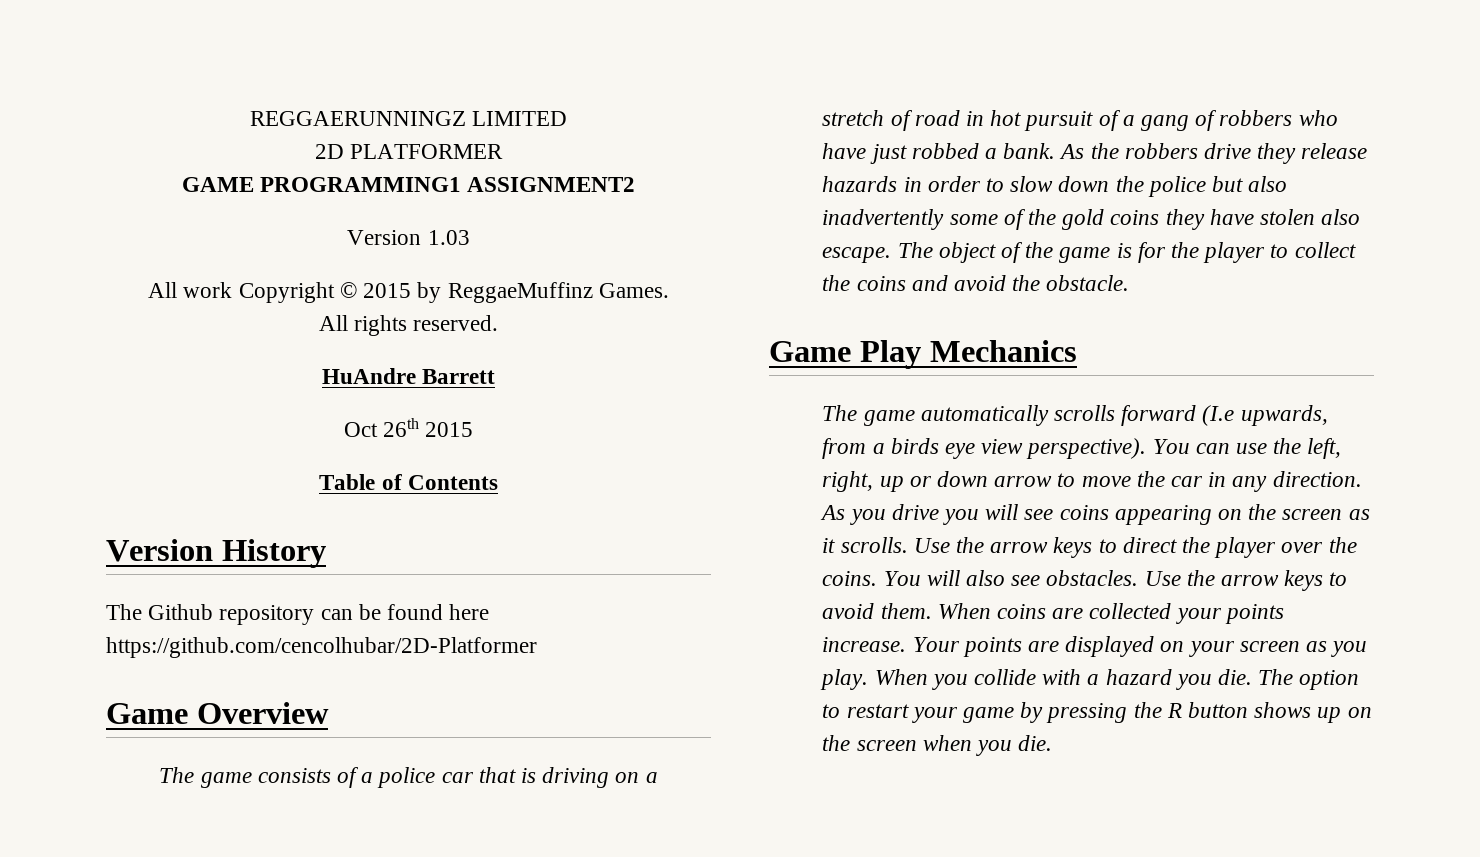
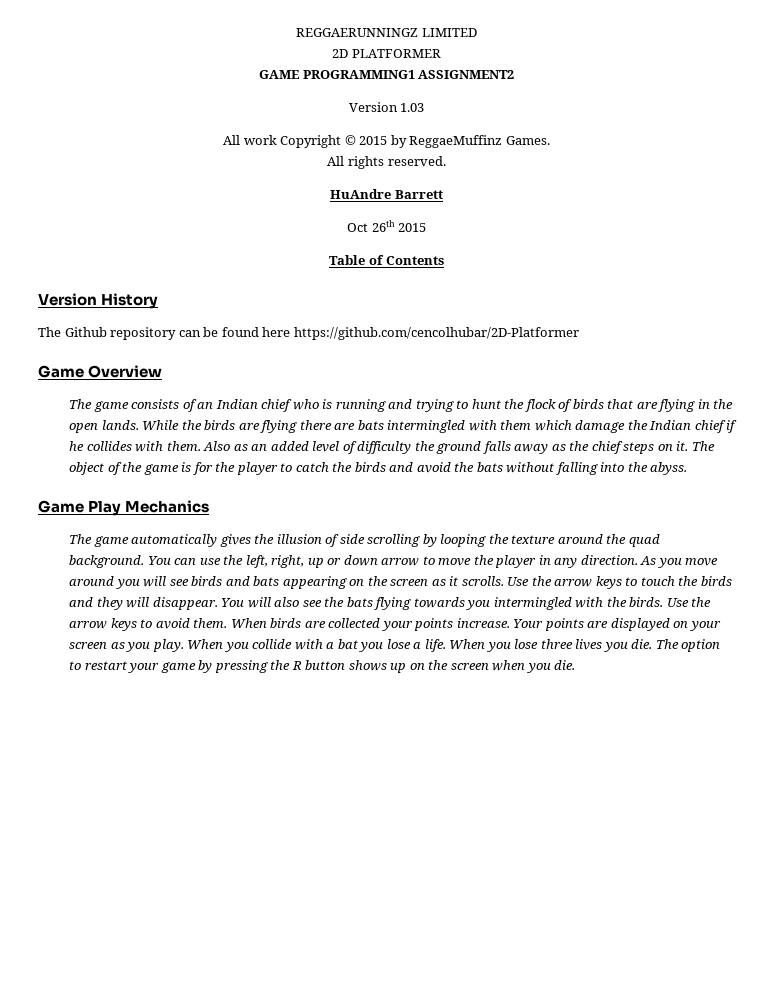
- The game consists of a police car that is driving on a stretch of road in hot pursuit of a gang of robbers who have just robbed a bank. As the robbers drive they release hazards in order to slow down the police but also inadvertently some of the gold coins they have stolen also escape.
+ The game consists of an Indian chief who is running and trying to hunt the flock of birds that are flying in the open lands. While the birds are flying there are bats intermingled with them which damage the Indian chief if he collides with them. Also as an added level of difficulty the ground falls away as the chief steps on it.
- The object of the game is for the player to collect the coins and avoid the obstacle.
+ The object of the game is for the player to catch the birds and avoid the bats without falling into the abyss.
- The game automatically scrolls forward (I.e upwards, from a birds eye view perspective).
+ The game automatically gives the illusion of side scrolling by looping the texture around the quad background.
- You can use the left, right, up or down arrow to move the car in any direction.
+ You can use the left, right, up or down arrow to move the player in any direction.
- As you drive you will see coins appearing on the screen as it scrolls.
+ As you move around you will see birds and bats appearing on the screen as it scrolls.
- Use the arrow keys to direct the player over the coins. You will also see obstacles.
+ Use the arrow keys to touch the birds and they will disappear. You will also see the bats flying towards you intermingled with the birds.
- When coins are collected your points increase.
+ When birds are collected your points increase.
- When you collide with a hazard you die.
+ When you collide with a bat you lose a life. When you lose three lives you die.

